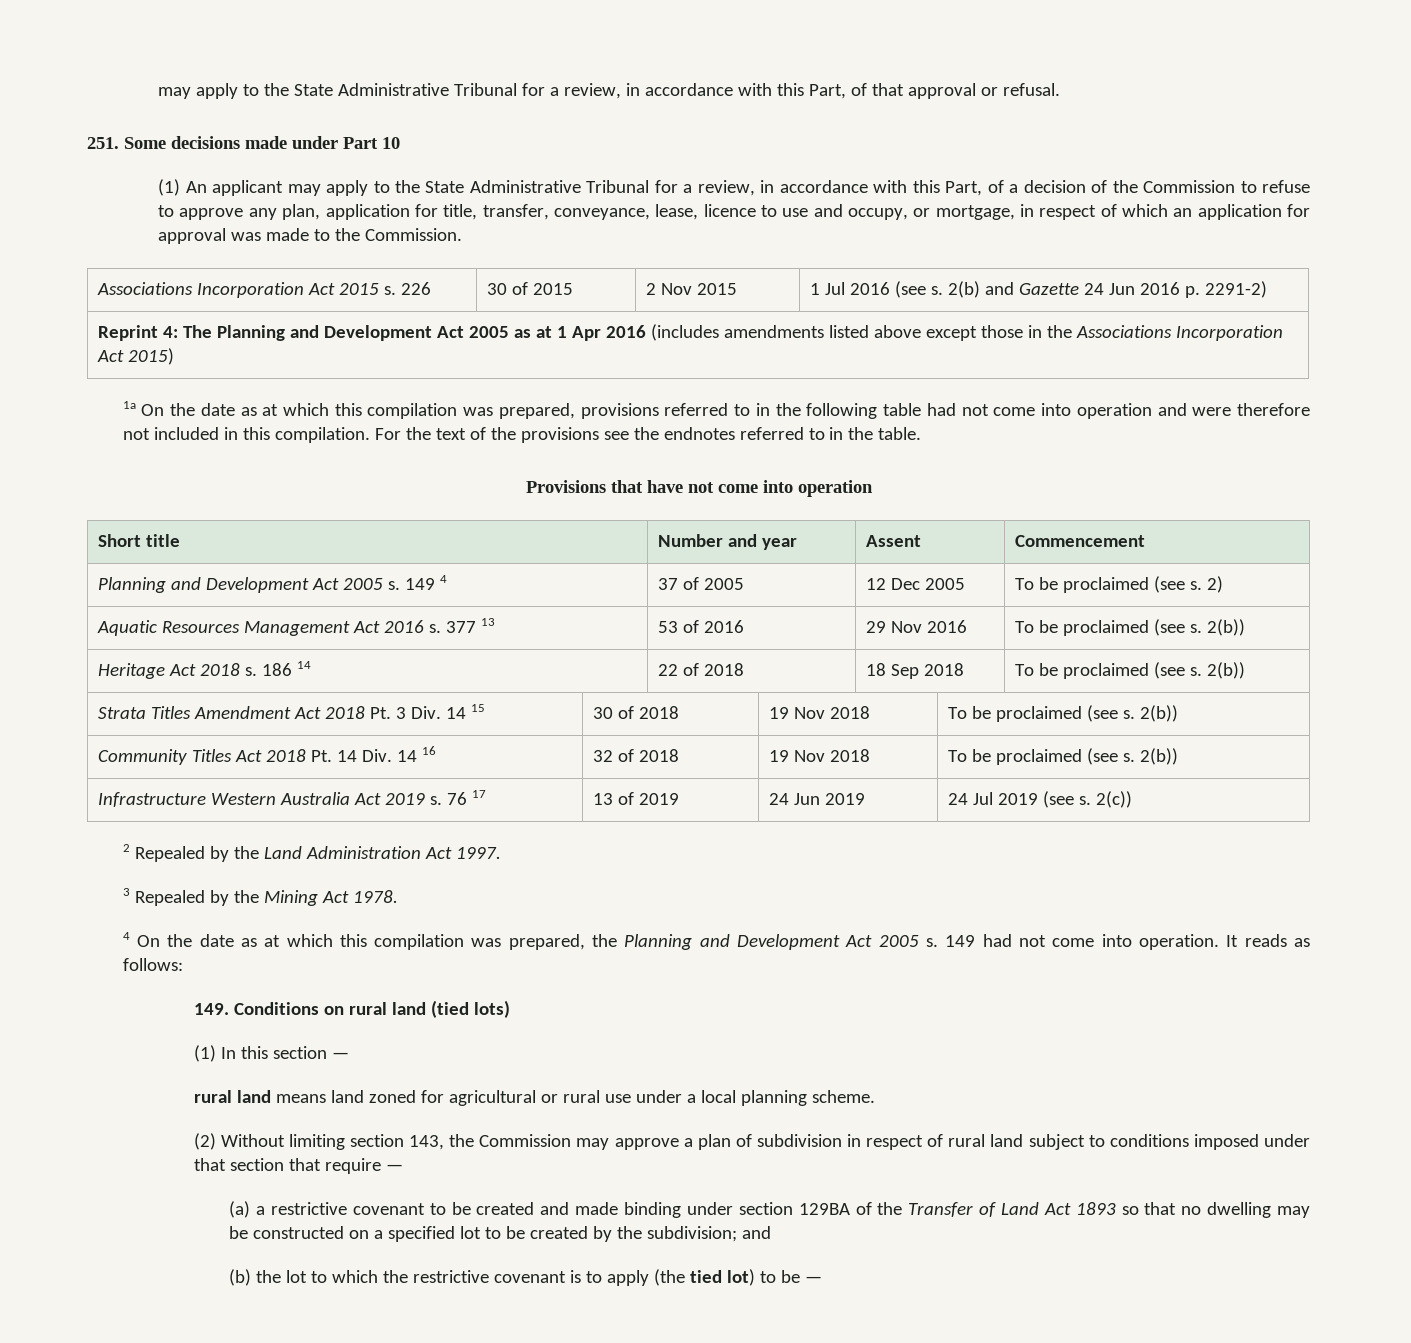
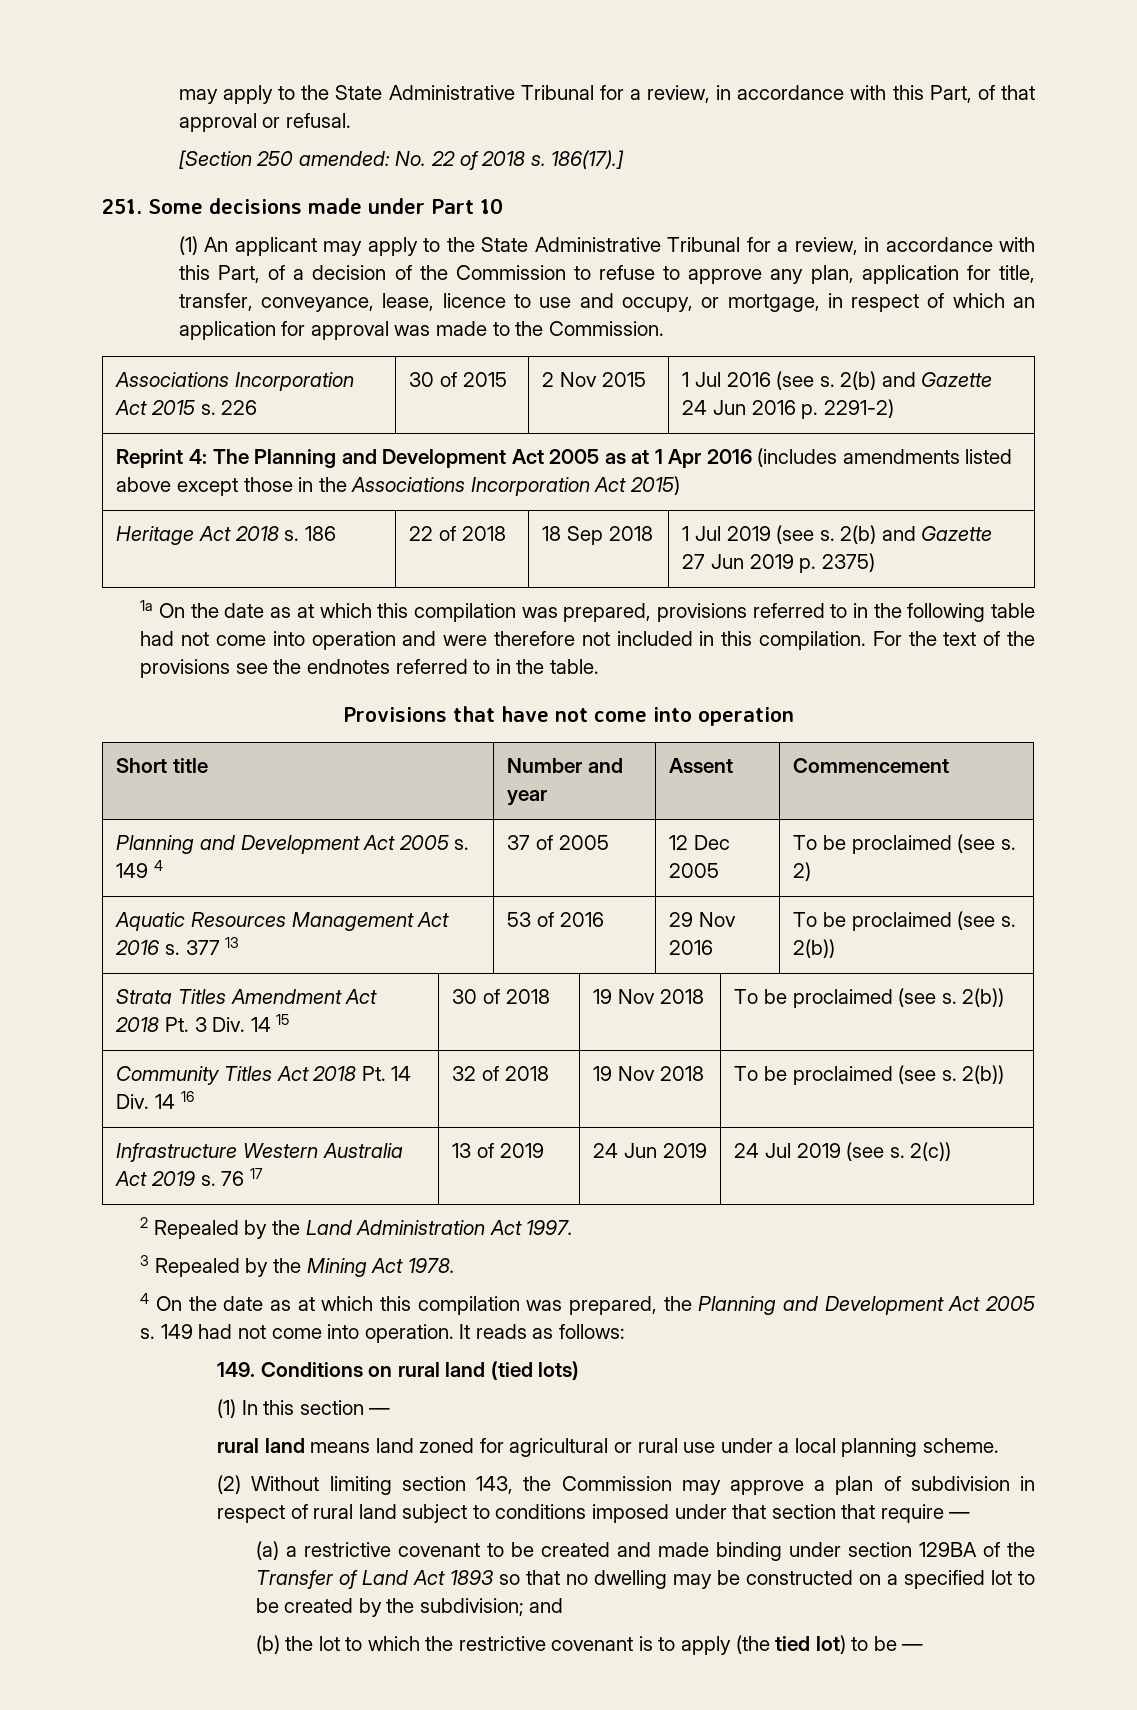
+ [Section 250 amended: No. 22 of 2018 s. 186(17).]
+ Heritage Act 2018 s. 186 | 22 of 2018 | 18 Sep 2018 | 1 Jul 2019 (see s. 2(b) and Gazette 27 Jun 2019 p. 2375)
- Heritage Act 2018 s. 186 14 | 22 of 2018 | 18 Sep 2018 | To be proclaimed (see s. 2(b))

